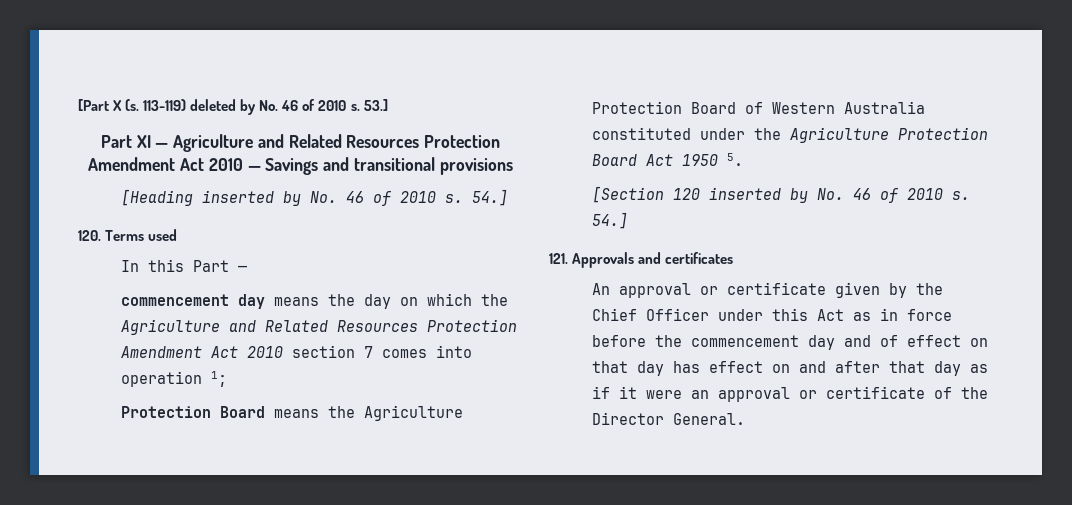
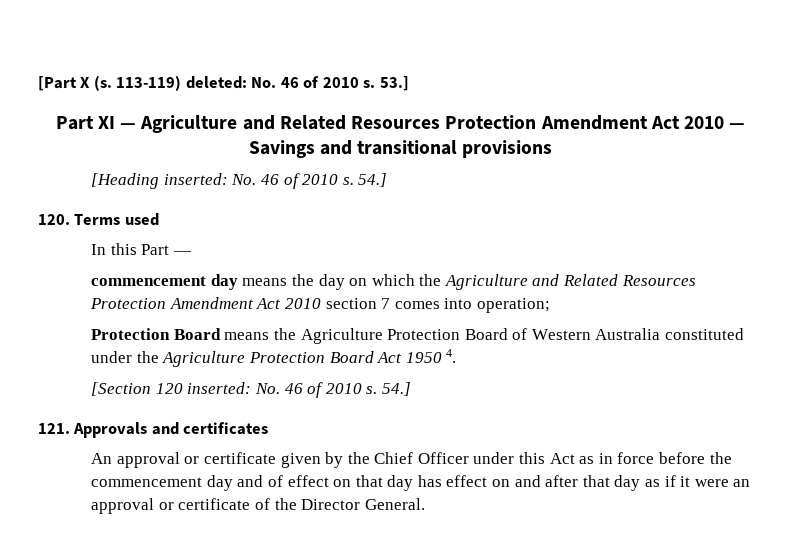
- 113-119) deleted by No. 46 of 2010 s.
+ 113-119) deleted: No. 46 of 2010 s.
- [Heading inserted by No. 46 of 2010 s.
+ [Heading inserted: No. 46 of 2010 s.
- commencement day means the day on which the Agriculture and Related Resources Protection Amendment Act 2010 section 7 comes into operation 1;
+ commencement day means the day on which the Agriculture and Related Resources Protection Amendment Act 2010 section 7 comes into operation;
- Protection Board means the Agriculture Protection Board of Western Australia constituted under the Agriculture Protection Board Act 1950 5.
+ Protection Board means the Agriculture Protection Board of Western Australia constituted under the Agriculture Protection Board Act 1950 4.
- [Section 120 inserted by No. 46 of 2010 s.
+ [Section 120 inserted: No. 46 of 2010 s.

